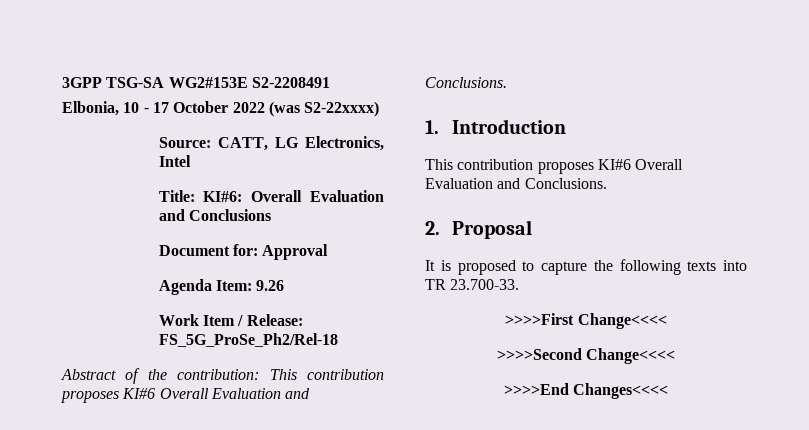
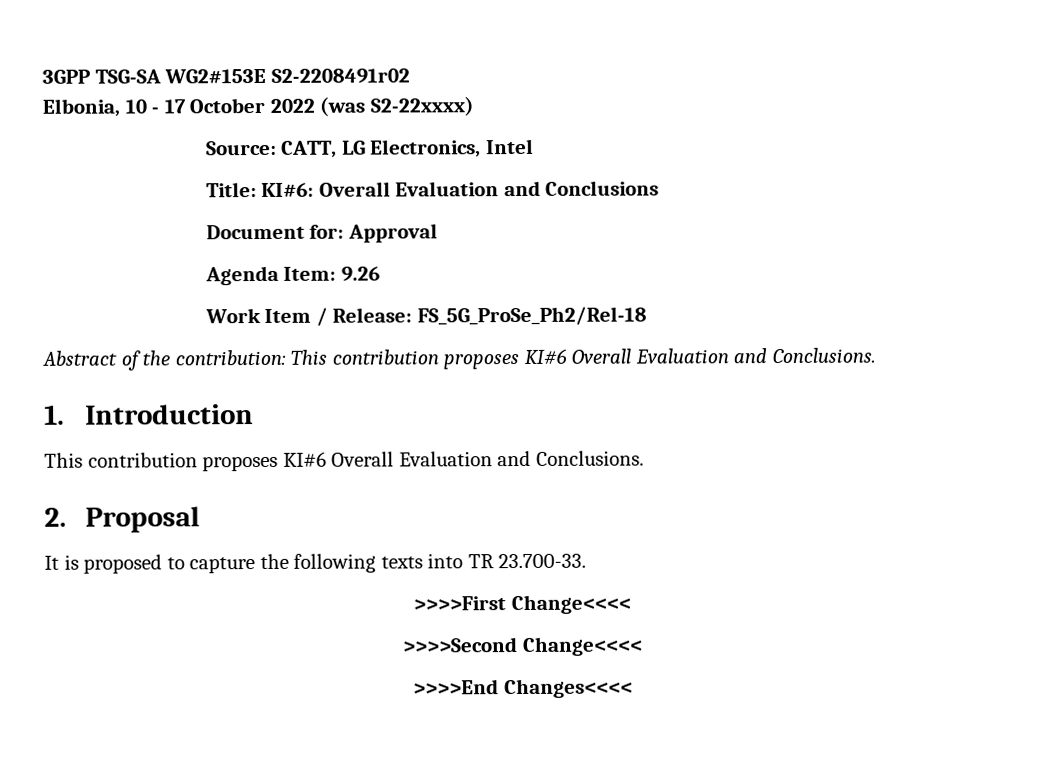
- 3GPP TSG-SA WG2#153E S2-2208491
+ 3GPP TSG-SA WG2#153E S2-2208491r02

